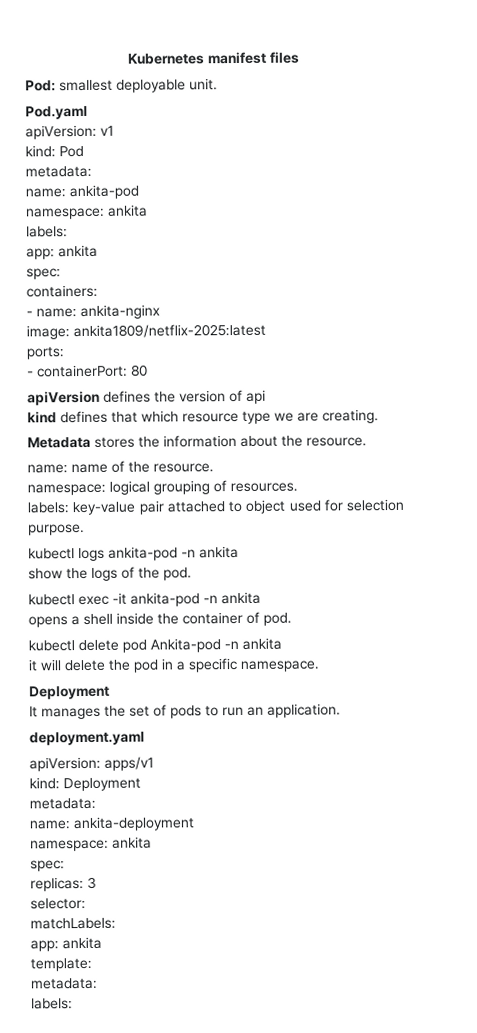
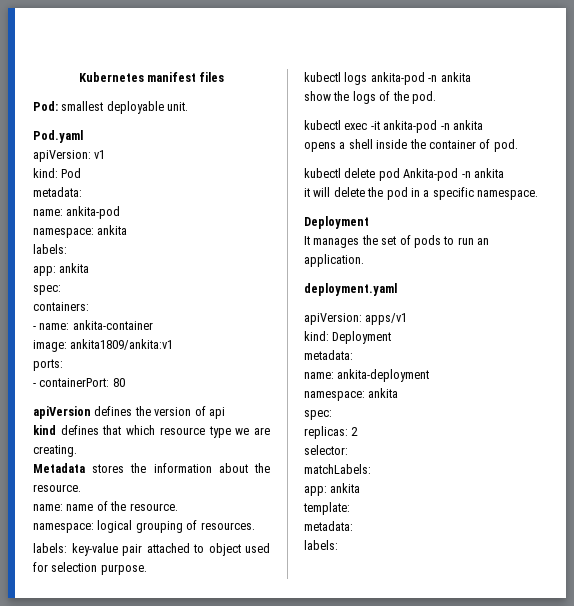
- - name: ankita-nginx
+ - name: ankita-container
- image: ankita1809/netflix-2025:latest
+ image: ankita1809/ankita:v1
- replicas: 3
+ replicas: 2

